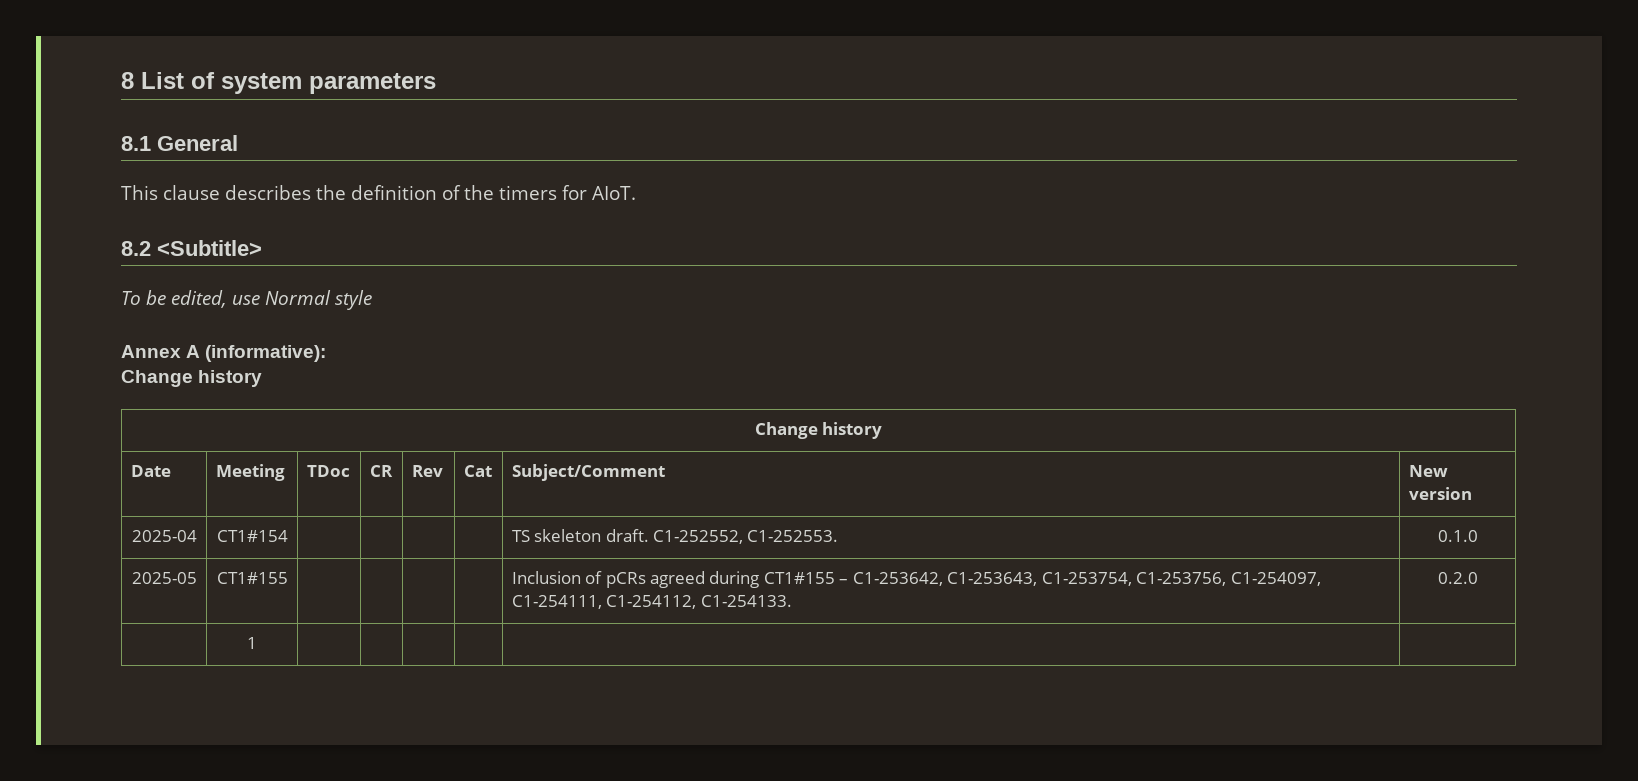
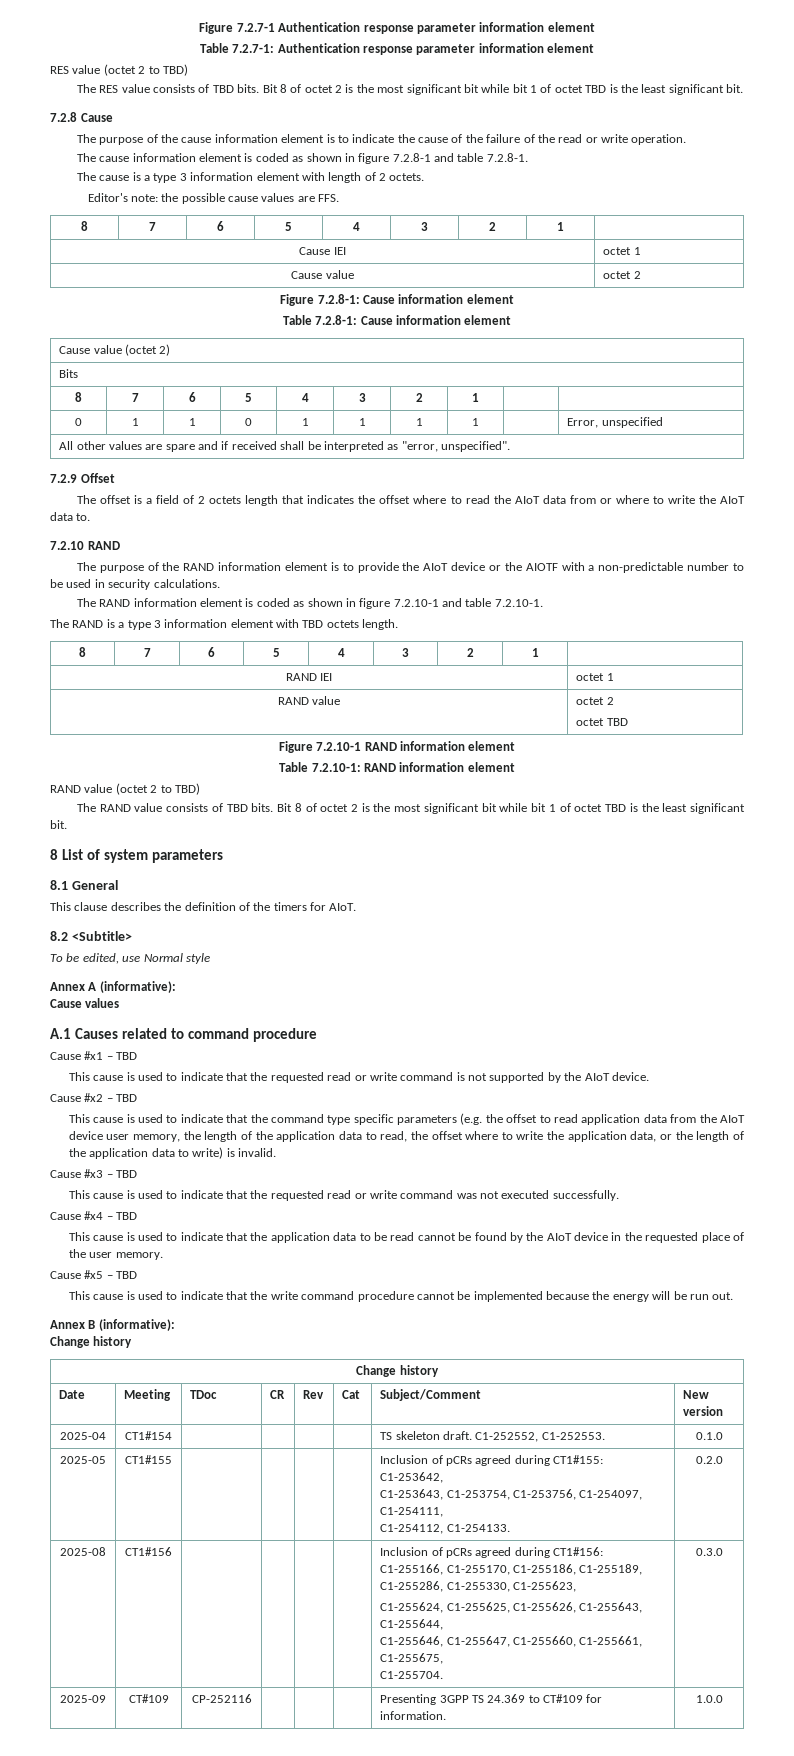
+ Figure 7.2.7-1 Authentication response parameter information element
+ Table 7.2.7-1: Authentication response parameter information element
+ RES value (octet 2 to TBD)
+ The RES value consists of TBD bits. Bit 8 of octet 2 is the most significant bit while bit 1 of octet TBD is the least significant bit.
+ 7.2.8 Cause
+ The purpose of the cause information element is to indicate the cause of the failure of the read or write operation.
+ The cause information element is coded as shown in figure 7.2.8-1 and table 7.2.8-1.
+ The cause is a type 3 information element with length of 2 octets.
+ Editor's note: the possible cause values are FFS.
+ 8 | 7 | 6 | 5 | 4 | 3 | 2 | 1 |
+ Cause IEI | octet 1
+ Cause value | octet 2
+ Figure 7.2.8-1: Cause information element
+ Table 7.2.8-1: Cause information element
+ Cause value (octet 2)
+ Bits
+ 8 | 7 | 6 | 5 | 4 | 3 | 2 | 1 | |
+ 0 | 1 | 1 | 0 | 1 | 1 | 1 | 1 | | Error, unspecified
+ All other values are spare and if received shall be interpreted as "error, unspecified".
+ 7.2.9 Offset
+ The offset is a field of 2 octets length that indicates the offset where to read the AIoT data from or where to write the AIoT data to.
+ 7.2.10 RAND
+ The purpose of the RAND information element is to provide the AIoT device or the AIOTF with a non-predictable number to be used in security calculations.
+ The RAND information element is coded as shown in figure 7.2.10-1 and table 7.2.10-1.
+ The RAND is a type 3 information element with TBD octets length.
+ 8 | 7 | 6 | 5 | 4 | 3 | 2 | 1 |
+ RAND IEI | octet 1
+ RAND value | octet 2
+ octet TBD
+ Figure 7.2.10-1 RAND information element
+ Table 7.2.10-1: RAND information element
+ RAND value (octet 2 to TBD)
+ The RAND value consists of TBD bits. Bit 8 of octet 2 is the most significant bit while bit 1 of octet TBD is the least significant bit.
+ Cause values
+ A.1 Causes related to command procedure
+ Cause #x1 – TBD
+ This cause is used to indicate that the requested read or write command is not supported by the AIoT device.
+ Cause #x2 – TBD
+ This cause is used to indicate that the command type specific parameters (e.g. the offset to read application data from the AIoT device user memory, the length of the application data to read, the offset where to write the application data, or the length of the application data to write) is invalid.
+ Cause #x3 – TBD
+ This cause is used to indicate that the requested read or write command was not executed successfully.
+ Cause #x4 – TBD
+ This cause is used to indicate that the application data to be read cannot be found by the AIoT device in the requested place of the user memory.
+ Cause #x5 – TBD
+ This cause is used to indicate that the write command procedure cannot be implemented because the energy will be run out.
+ Annex B (informative):
- 2025-05 | CT1#155 | | | | | Inclusion of pCRs agreed during CT1#155 – C1-253642, C1-253643, C1-253754, C1-253756, C1-254097, C1-254111, C1-254112, C1-254133. | 0.2.0
+ 2025-05 | CT1#155 | | | | | Inclusion of pCRs agreed during CT1#155: C1-253642,
+ C1-253643, C1-253754, C1-253756, C1-254097, C1-254111,
+ C1-254112, C1-254133. | 0.2.0
- | 1 | | | | | |
+ 2025-08 | CT1#156 | | | | | Inclusion of pCRs agreed during CT1#156: C1-255166, C1-255170, C1-255186, C1-255189, C1-255286, C1-255330, C1-255623,
+ C1-255624, C1-255625, C1-255626, C1-255643, C1-255644,
+ C1-255646, C1-255647, C1-255660, C1-255661, C1-255675,
+ C1-255704. | 0.3.0
+ 2025-09 | CT#109 | CP-252116 | | | | Presenting 3GPP TS 24.369 to CT#109 for information. | 1.0.0

